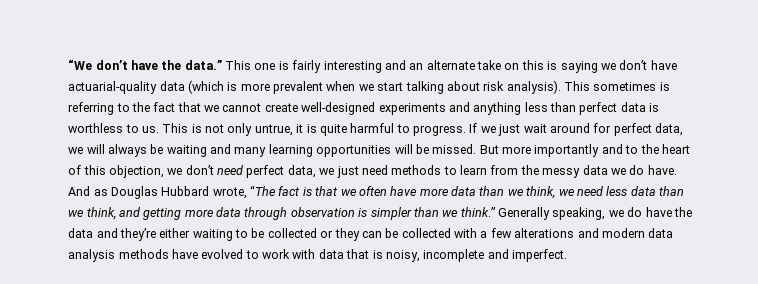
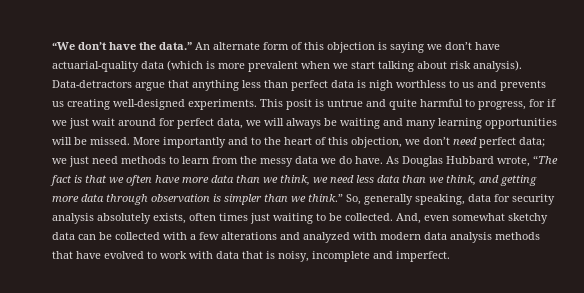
- This one is fairly interesting and an alternate take on this is saying we don’t have actuarial-quality data (which is more prevalent when we start talking about risk analysis).
+ An alternate form of this objection is saying we don’t have actuarial-quality data (which is more prevalent when we start talking about risk analysis).
- This sometimes is referring to the fact that we cannot create well-designed experiments and anything less than perfect data is worthless to us. This is not only untrue, it is quite harmful to progress. If we just wait around for perfect data, we will always be waiting and many learning opportunities will be missed.
+ Data-detractors argue that anything less than perfect data is nigh worthless to us and prevents us creating well-designed experiments. This posit is untrue and quite harmful to progress, for if we just wait around for perfect data, we will always be waiting and many learning opportunities will be missed.
- But more importantly and to the heart of this objection, we don’t need perfect data, we just need methods to learn from the messy data we do have.
+ More importantly and to the heart of this objection, we don’t need perfect data; we just need methods to learn from the messy data we do have.
- And as Douglas Hubbard wrote, “The fact is that we often have more data than we think, we need less data than we think, and getting more data through observation is simpler than we think.”
+ As Douglas Hubbard wrote, “The fact is that we often have more data than we think, we need less data than we think, and getting more data through observation is simpler than we think.”
- Generally speaking, we do have the data and they’re either waiting to be collected or they can be collected with a few alterations and modern data analysis methods have evolved to work with data that is noisy, incomplete and imperfect.
+ So, generally speaking, data for security analysis absolutely exists, often times just waiting to be collected. And, even somewhat sketchy data can be collected with a few alterations and analyzed with modern data analysis methods that have evolved to work with data that is noisy, incomplete and imperfect.

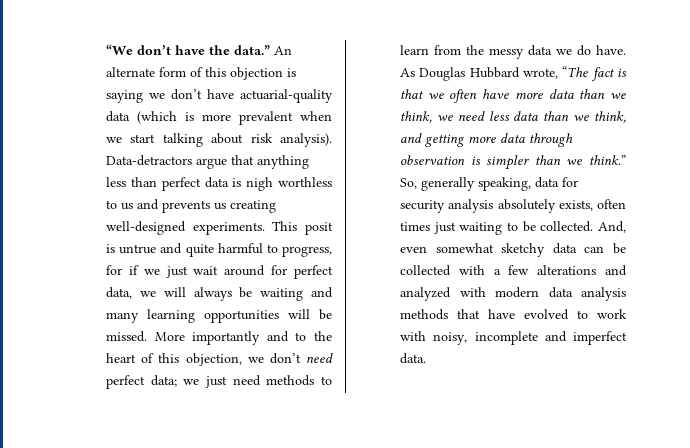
- And, even somewhat sketchy data can be collected with a few alterations and analyzed with modern data analysis methods that have evolved to work with data that is noisy, incomplete and imperfect.
+ And, even somewhat sketchy data can be collected with a few alterations and analyzed with modern data analysis methods that have evolved to work with noisy, incomplete and imperfect data.

